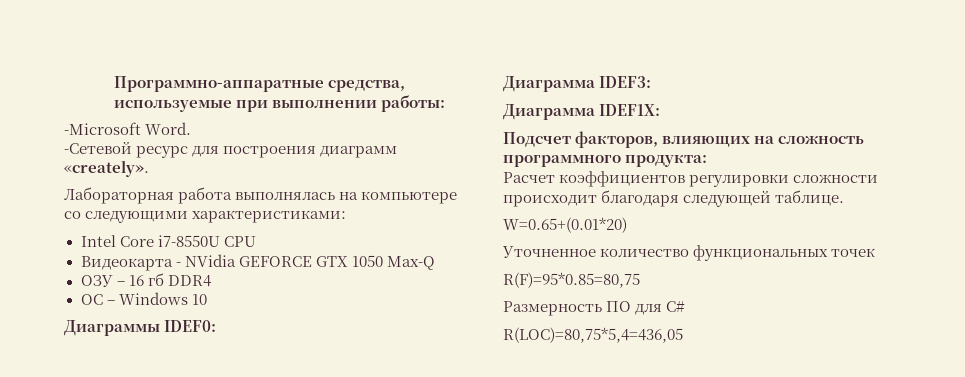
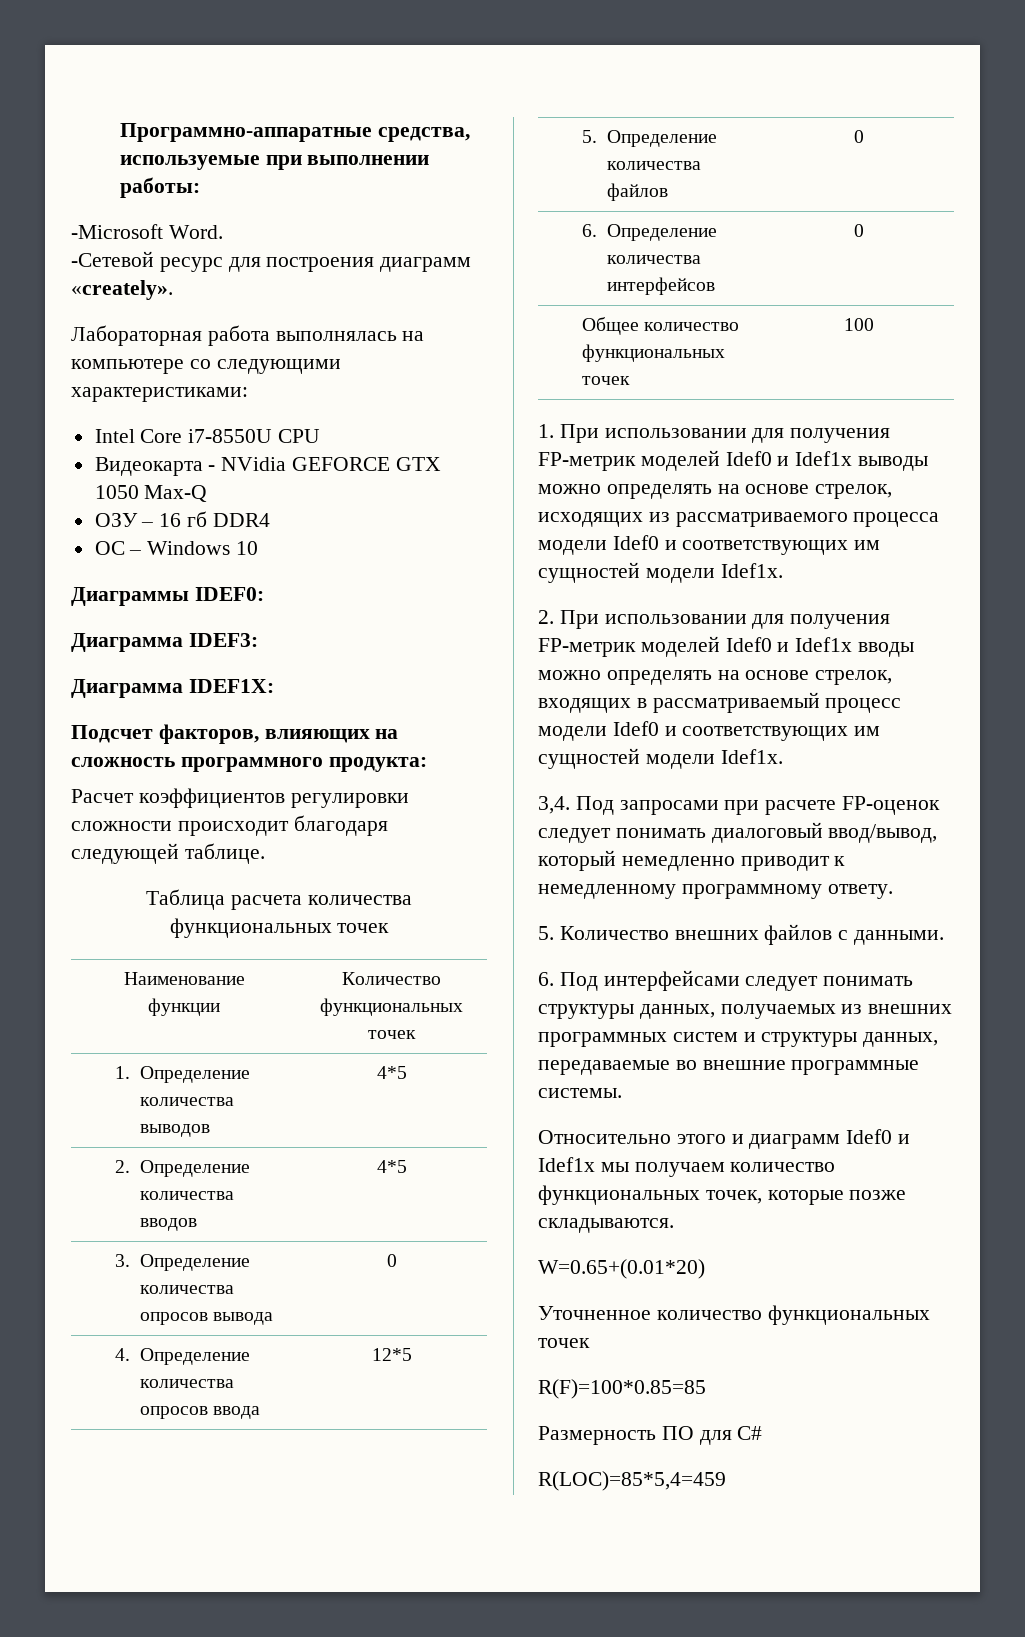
+ Таблица расчета количества функциональных точек
+ Наименование функции | Количество функциональных точек
+ 1. Определение количества выводов | 4*5
+ 2. Определение количества вводов | 4*5
+ 3. Определение количества опросов вывода | 0
+ 4. Определение количества опросов ввода | 12*5
+ 5. Определение количества файлов | 0
+ 6. Определение количества интерфейсов | 0
+ Общее количество функциональных точек | 100
+ 1. При использовании для получения FP-метрик моделей Idef0 и Idef1x выводы можно определять на основе стрелок, исходящих из рассматриваемого процесса модели Idef0 и соответствующих им сущностей модели Idef1x.
+ 2. При использовании для получения FP-метрик моделей Idef0 и Idef1x вводы можно определять на основе стрелок, входящих в рассматриваемый процесс модели Idef0 и соответствующих им сущностей модели Idef1x.
+ 3,4. Под запросами при расчете FP-оценок следует понимать диалоговый ввод/вывод, который немедленно приводит к немедленному программному ответу.
+ 5. Количество внешних файлов с данными.
+ 6. Под интерфейсами следует понимать структуры данных, получаемых из внешних программных систем и структуры данных, передаваемые во внешние программные системы.
+ Относительно этого и диаграмм Idef0 и Idef1x мы получаем количество функциональных точек, которые позже складываются.
- R(F)=95*0.85=80,75
+ R(F)=100*0.85=85
- R(LOC)=80,75*5,4=436,05
+ R(LOC)=85*5,4=459

